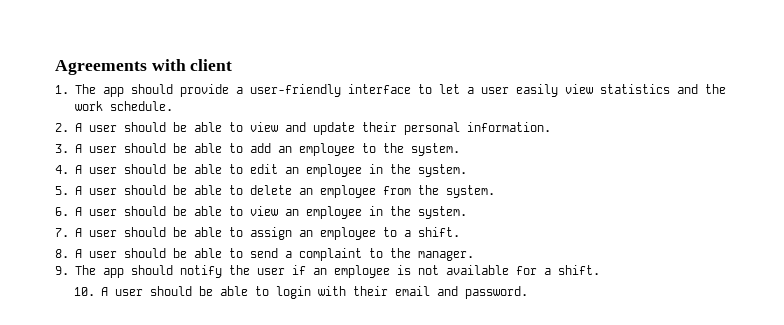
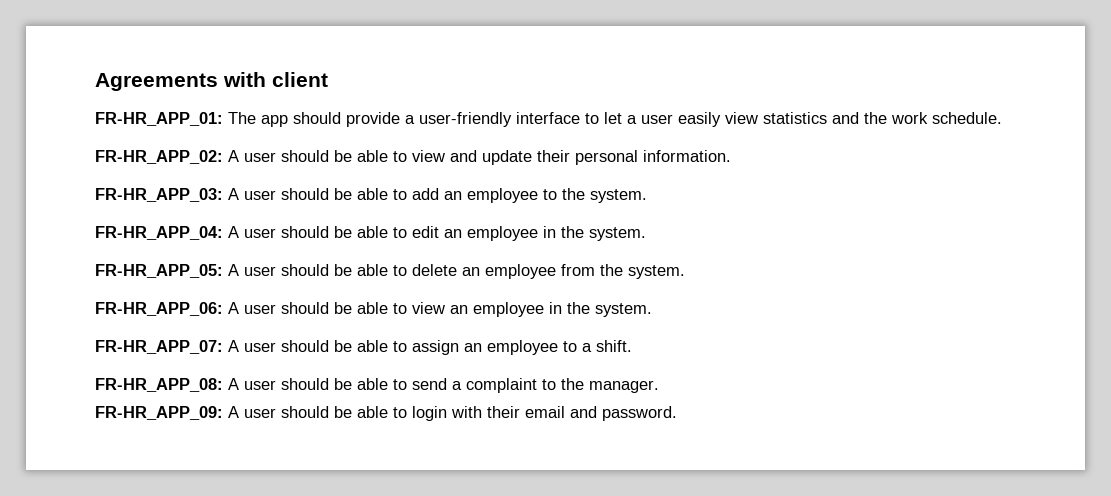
- 1. The app should provide a user-friendly interface to let a user easily view statistics and the work schedule.
+ FR-HR_APP_01: The app should provide a user-friendly interface to let a user easily view statistics and the work schedule.
- 2. A user should be able to view and update their personal information.
+ FR-HR_APP_02: A user should be able to view and update their personal information.
- 3. A user should be able to add an employee to the system.
+ FR-HR_APP_03: A user should be able to add an employee to the system.
- 4. A user should be able to edit an employee in the system.
+ FR-HR_APP_04: A user should be able to edit an employee in the system.
- 5. A user should be able to delete an employee from the system.
+ FR-HR_APP_05: A user should be able to delete an employee from the system.
- 6. A user should be able to view an employee in the system.
+ FR-HR_APP_06: A user should be able to view an employee in the system.
- 7. A user should be able to assign an employee to a shift.
+ FR-HR_APP_07: A user should be able to assign an employee to a shift.
- 8. A user should be able to send a complaint to the manager.
+ FR-HR_APP_08: A user should be able to send a complaint to the manager.
- 9. The app should notify the user if an employee is not available for a shift.
- 10. A user should be able to login with their email and password.
+ FR-HR_APP_09: A user should be able to login with their email and password.

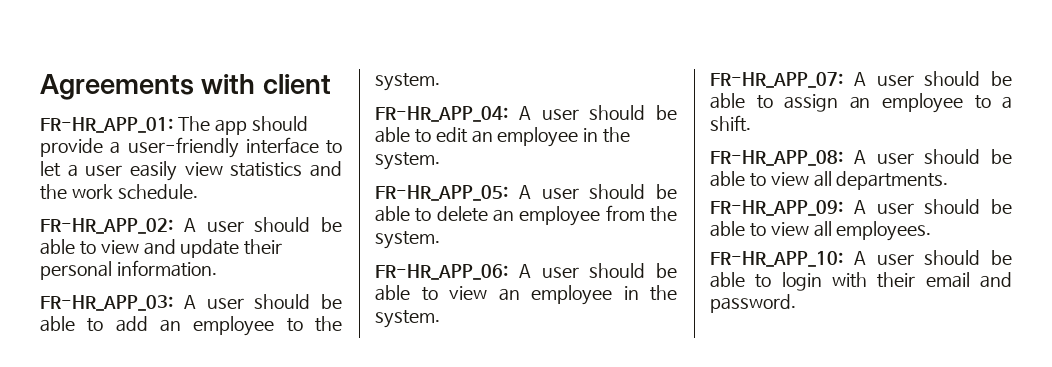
- FR-HR_APP_08: A user should be able to send a complaint to the manager.
+ FR-HR_APP_08: A user should be able to view all departments.
- FR-HR_APP_09: A user should be able to login with their email and password.
+ FR-HR_APP_09: A user should be able to view all employees.
+ FR-HR_APP_10: A user should be able to login with their email and password.

